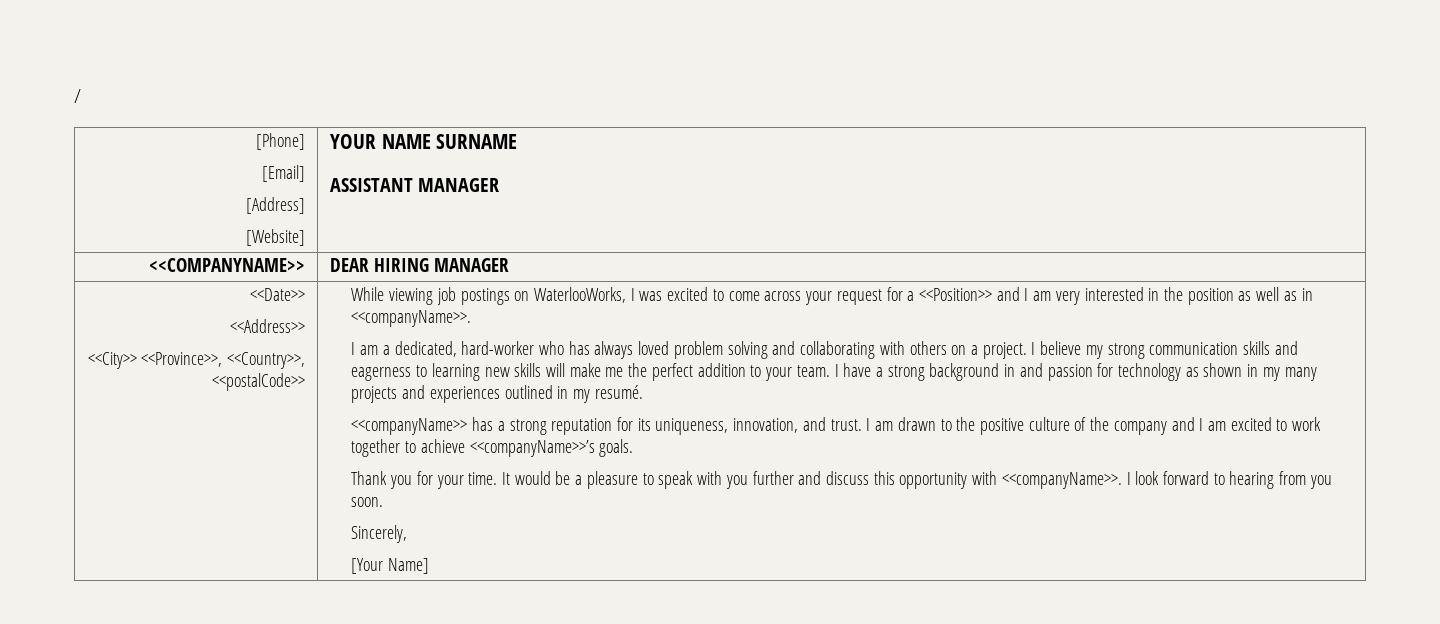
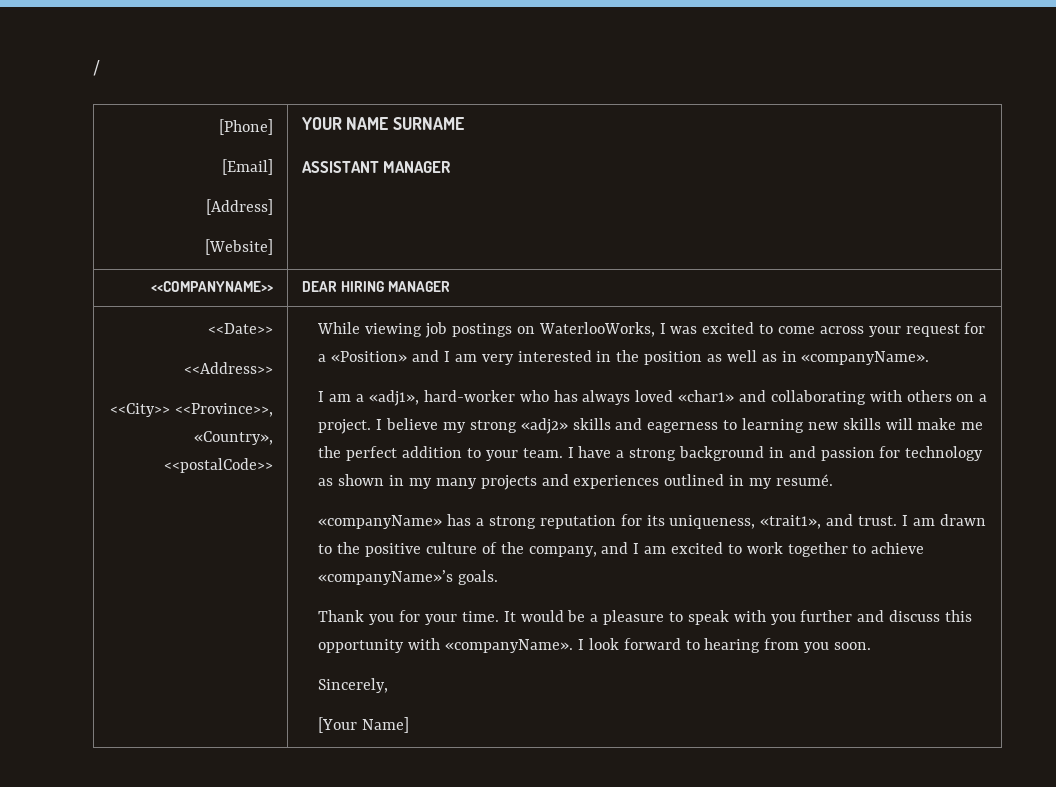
- <<City>> <<Province>>, <<Country>>, <<postalCode>>
+ <<City>> <<Province>>, «Country», <<postalCode>>
- While viewing job postings on WaterlooWorks, I was excited to come across your request for a <<Position>> and I am very interested in the position as well as in <<companyName>>.
+ While viewing job postings on WaterlooWorks, I was excited to come across your request for a «Position» and I am very interested in the position as well as in «companyName».
- I am a dedicated, hard-worker who has always loved problem solving and collaborating with others on a project.
+ I am a «adj1», hard-worker who has always loved «char1» and collaborating with others on a project.
- I believe my strong communication skills and eagerness to learning new skills will make me the perfect addition to your team.
+ I believe my strong «adj2» skills and eagerness to learning new skills will make me the perfect addition to your team.
- <<companyName>> has a strong reputation for its uniqueness, innovation, and trust.
+ «companyName» has a strong reputation for its uniqueness, «trait1», and trust.
- I am drawn to the positive culture of the company and I am excited to work together to achieve <<companyName>>’s goals.
+ I am drawn to the positive culture of the company, and I am excited to work together to achieve «companyName»’s goals.
- It would be a pleasure to speak with you further and discuss this opportunity with <<companyName>>.
+ It would be a pleasure to speak with you further and discuss this opportunity with «companyName».

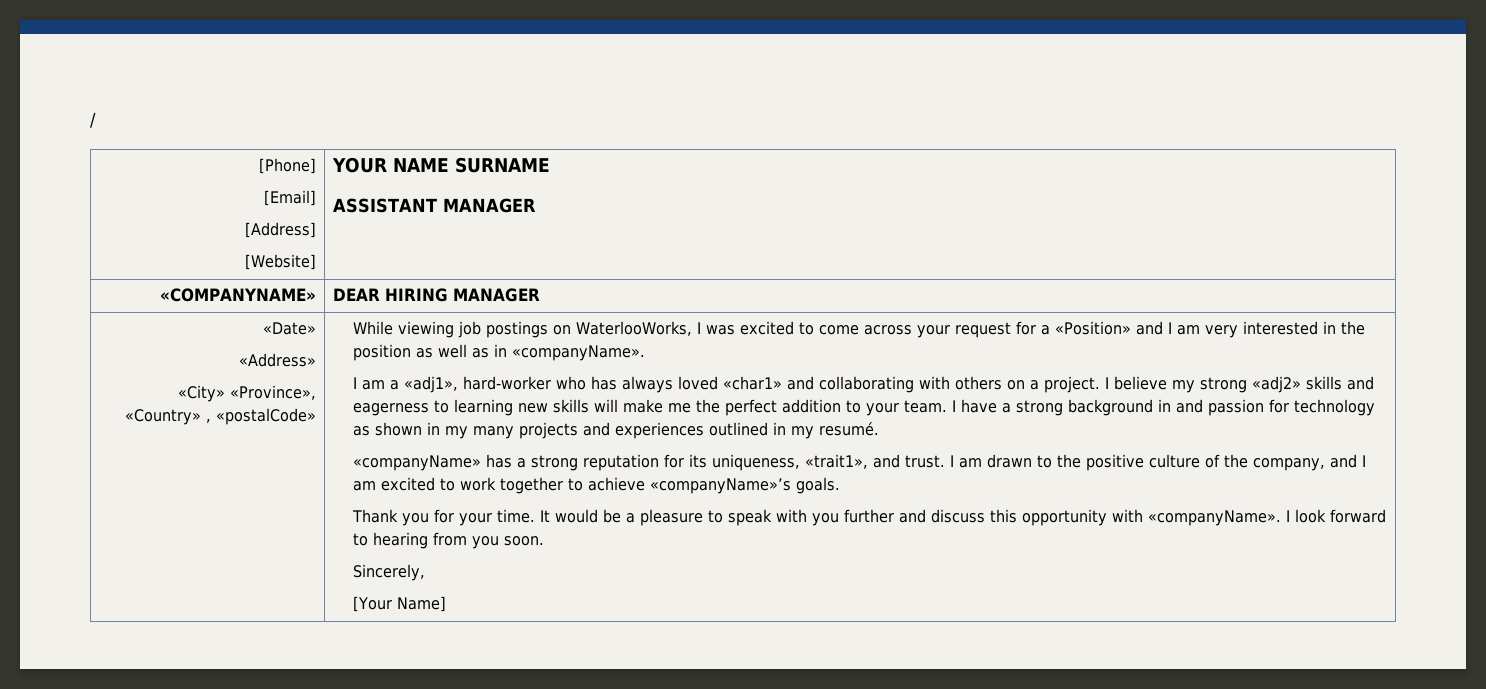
- <<COMPANYNAME>> | DEAR HIRING MANAGER
+ «COMPANYNAME» | DEAR HIRING MANAGER
- <<Date>>
- <<Address>>
- <<City>> <<Province>>, «Country», <<postalCode>>
+ «Date»
+ «Address»
+ «City» «Province», «Country» , «postalCode»

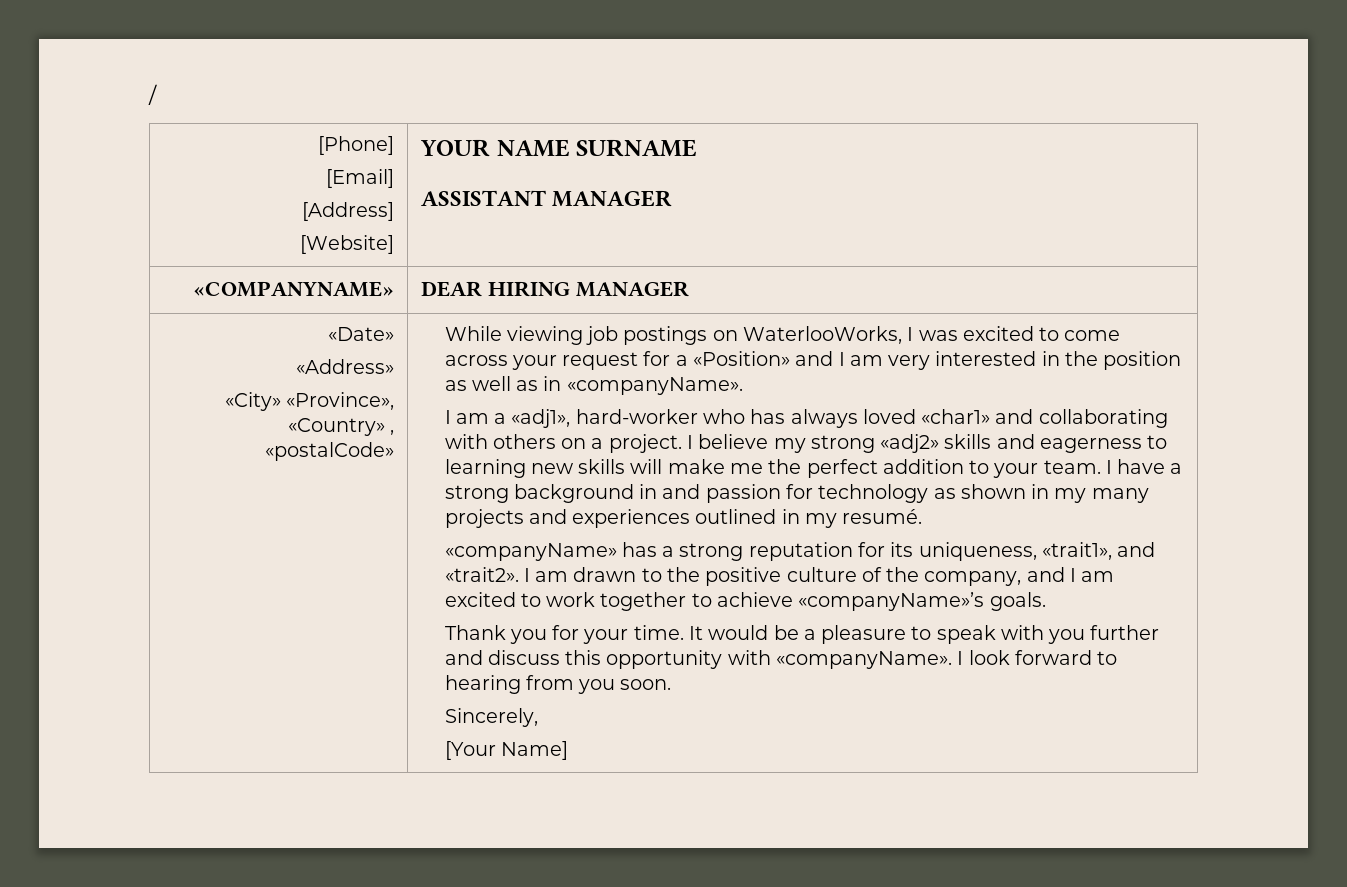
- «companyName» has a strong reputation for its uniqueness, «trait1», and trust.
+ «companyName» has a strong reputation for its uniqueness, «trait1», and «trait2».

